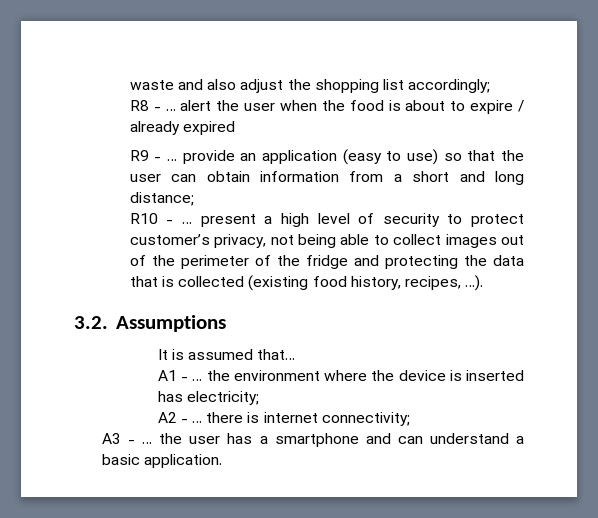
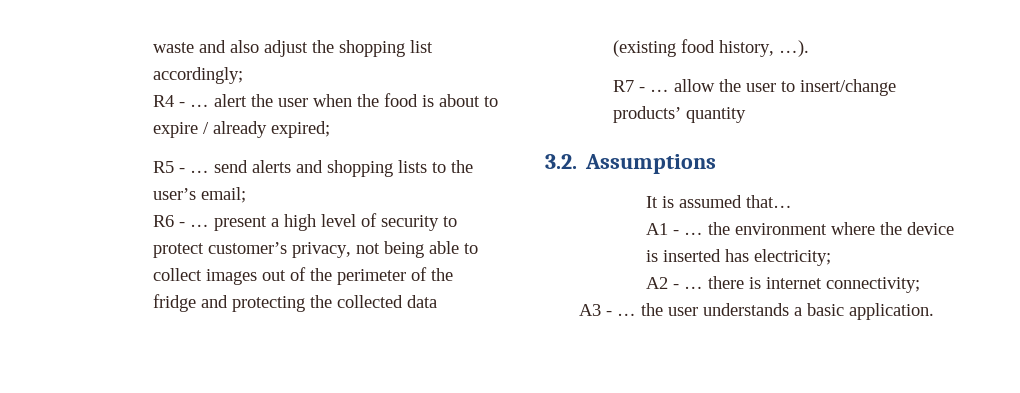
- R8 - … alert the user when the food is about to expire / already expired
- R9 - … provide an application (easy to use) so that the user can obtain information from a short and long distance;
- R10 - … present a high level of security to protect customer’s privacy, not being able to collect images out of the perimeter of the fridge and protecting the data that is collected (existing food history, recipes, …).
+ R4 - … alert the user when the food is about to expire / already expired;
+ R5 - … send alerts and shopping lists to the user’s email;
+ R6 - … present a high level of security to protect customer’s privacy, not being able to collect images out of the perimeter of the fridge and protecting the collected data (existing food history, …).
+ R7 - … allow the user to insert/change products’ quantity
- A3 - … the user has a smartphone and can understand a basic application.
+ A3 - … the user understands a basic application.

